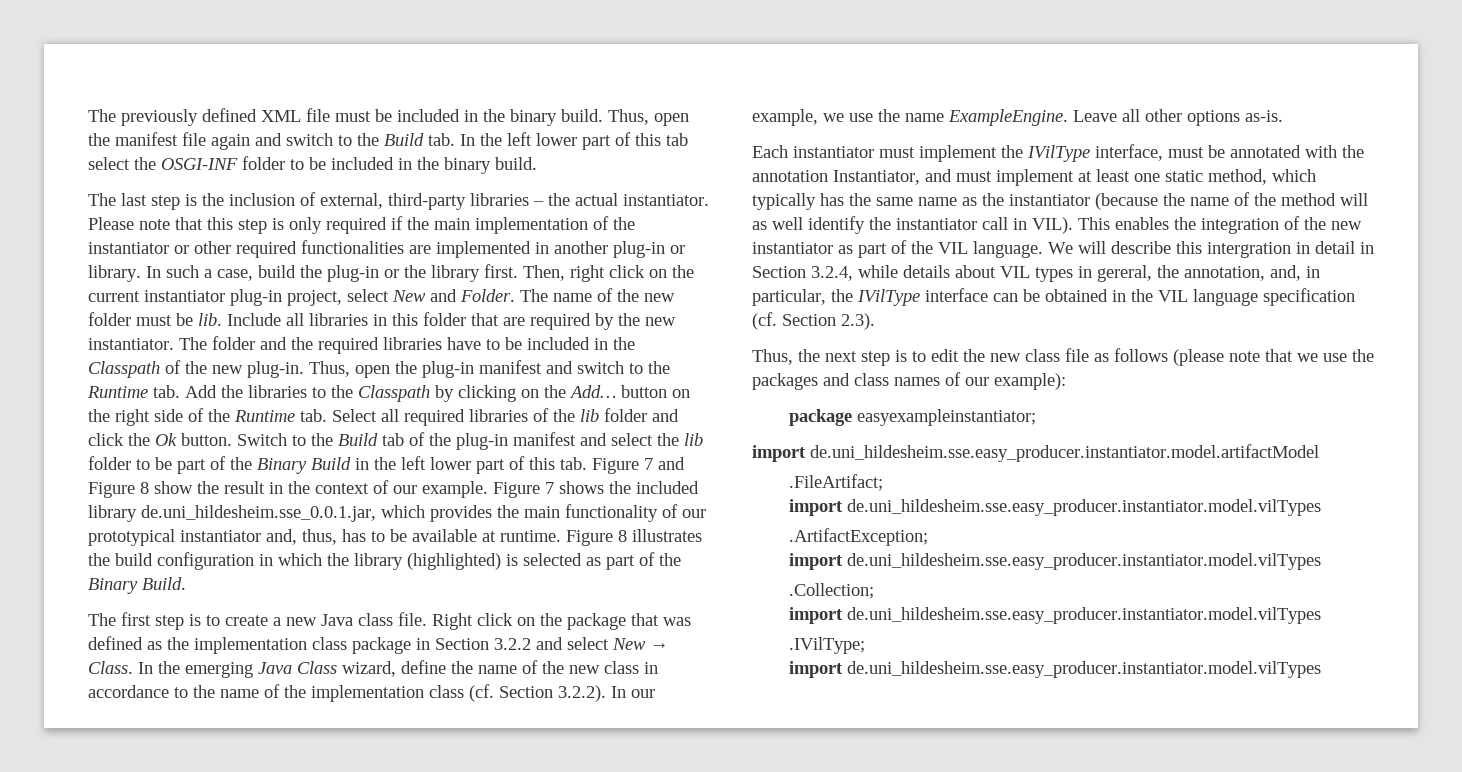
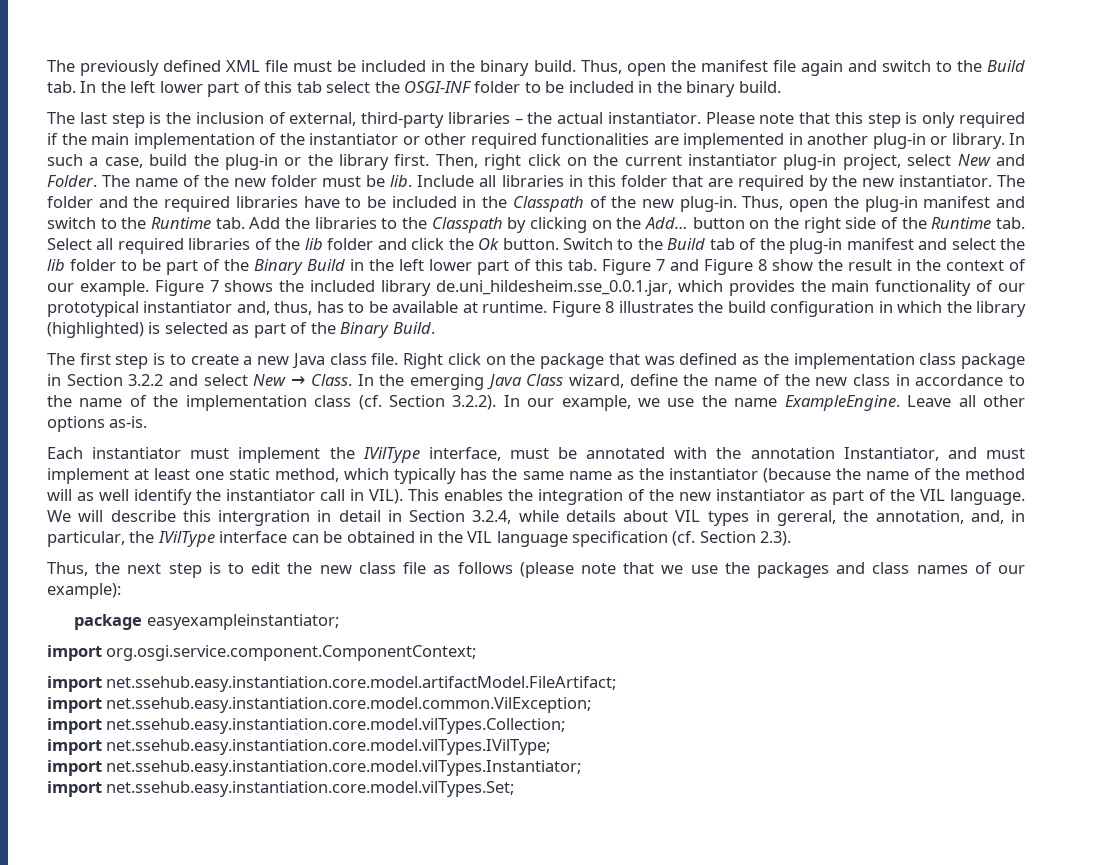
- import de.uni_hildesheim.sse.easy_producer.instantiator.model.artifactModel
- .FileArtifact;
- import de.uni_hildesheim.sse.easy_producer.instantiator.model.vilTypes
- .ArtifactException;
- import de.uni_hildesheim.sse.easy_producer.instantiator.model.vilTypes
- .Collection;
- import de.uni_hildesheim.sse.easy_producer.instantiator.model.vilTypes
- .IVilType;
- import de.uni_hildesheim.sse.easy_producer.instantiator.model.vilTypes
+ import org.osgi.service.component.ComponentContext;
+ import net.ssehub.easy.instantiation.core.model.artifactModel.FileArtifact;
+ import net.ssehub.easy.instantiation.core.model.common.VilException;
+ import net.ssehub.easy.instantiation.core.model.vilTypes.Collection;
+ import net.ssehub.easy.instantiation.core.model.vilTypes.IVilType;
+ import net.ssehub.easy.instantiation.core.model.vilTypes.Instantiator;
+ import net.ssehub.easy.instantiation.core.model.vilTypes.Set;

